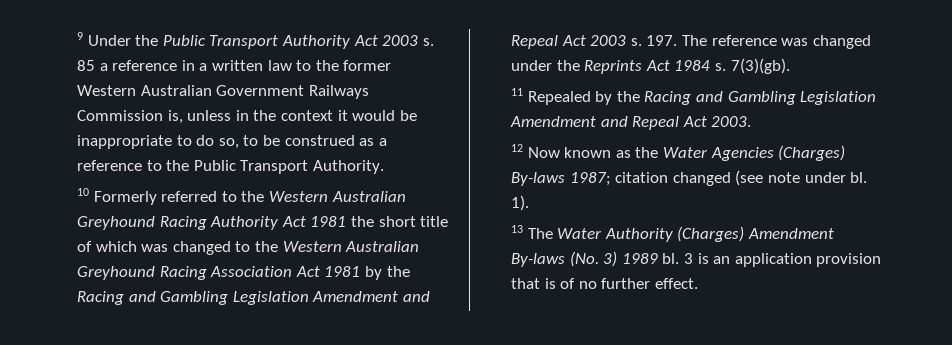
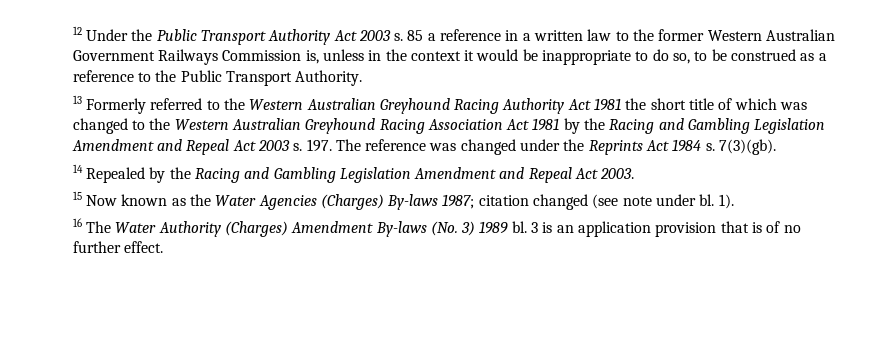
- 9 Under the Public Transport Authority Act 2003 s.
+ 12 Under the Public Transport Authority Act 2003 s.
- 10 Formerly referred to the Western Australian Greyhound Racing Authority Act 1981 the short title of which was changed to the Western Australian Greyhound Racing Association Act 1981 by the Racing and Gambling Legislation Amendment and Repeal Act 2003 s.
+ 13 Formerly referred to the Western Australian Greyhound Racing Authority Act 1981 the short title of which was changed to the Western Australian Greyhound Racing Association Act 1981 by the Racing and Gambling Legislation Amendment and Repeal Act 2003 s.
- 11 Repealed by the Racing and Gambling Legislation Amendment and Repeal Act 2003.
+ 14 Repealed by the Racing and Gambling Legislation Amendment and Repeal Act 2003.
- 12 Now known as the Water Agencies (Charges) By-laws 1987; citation changed (see note under bl.
+ 15 Now known as the Water Agencies (Charges) By-laws 1987; citation changed (see note under bl.
- 13 The Water Authority (Charges) Amendment By-laws (No. 3) 1989 bl.
+ 16 The Water Authority (Charges) Amendment By-laws (No. 3) 1989 bl.

